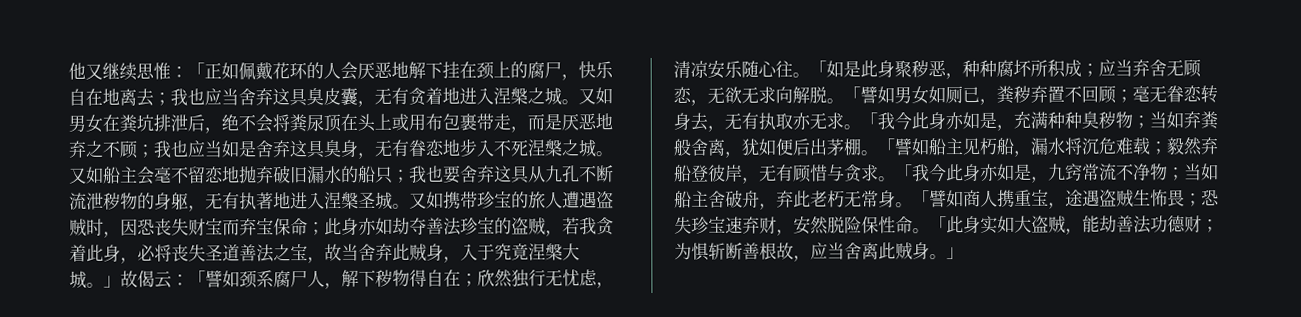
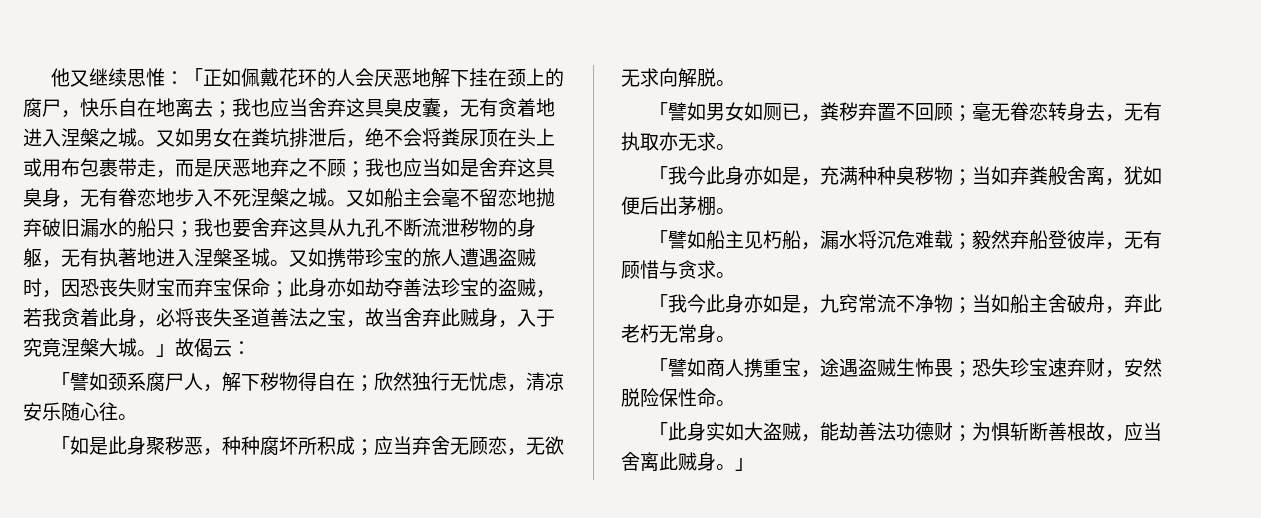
- 此身亦如劫夺善法珍宝的盗贼，若我贪着此身，必将丧失圣道善法之宝，故当舍弃此贼身，入于究竟涅槃大城。」故偈云：「譬如颈系腐尸人，解下秽物得自在；
+ 此身亦如劫夺善法珍宝的盗贼，若我贪着此身，必将丧失圣道善法之宝，故当舍弃此贼身，入于究竟涅槃大城。」故偈云：
+ 「譬如颈系腐尸人，解下秽物得自在；
- 欣然独行无忧虑，清凉安乐随心往。「如是此身聚秽恶，种种腐坏所积成；
+ 欣然独行无忧虑，清凉安乐随心往。
+ 「如是此身聚秽恶，种种腐坏所积成；
- 应当弃舍无顾恋，无欲无求向解脱。「譬如男女如厕已，粪秽弃置不回顾；
+ 应当弃舍无顾恋，无欲无求向解脱。
+ 「譬如男女如厕已，粪秽弃置不回顾；
- 毫无眷恋转身去，无有执取亦无求。「我今此身亦如是，充满种种臭秽物；
+ 毫无眷恋转身去，无有执取亦无求。
+ 「我今此身亦如是，充满种种臭秽物；
- 当如弃粪般舍离，犹如便后出茅棚。「譬如船主见朽船，漏水将沉危难载；
+ 当如弃粪般舍离，犹如便后出茅棚。
+ 「譬如船主见朽船，漏水将沉危难载；
- 毅然弃船登彼岸，无有顾惜与贪求。「我今此身亦如是，九窍常流不净物；
+ 毅然弃船登彼岸，无有顾惜与贪求。
+ 「我今此身亦如是，九窍常流不净物；
- 当如船主舍破舟，弃此老朽无常身。「譬如商人携重宝，途遇盗贼生怖畏；
+ 当如船主舍破舟，弃此老朽无常身。
+ 「譬如商人携重宝，途遇盗贼生怖畏；
- 恐失珍宝速弃财，安然脱险保性命。「此身实如大盗贼，能劫善法功德财；
+ 恐失珍宝速弃财，安然脱险保性命。
+ 「此身实如大盗贼，能劫善法功德财；

